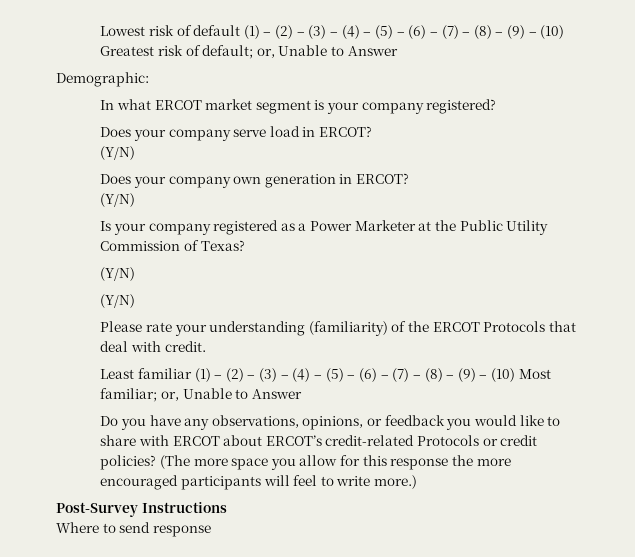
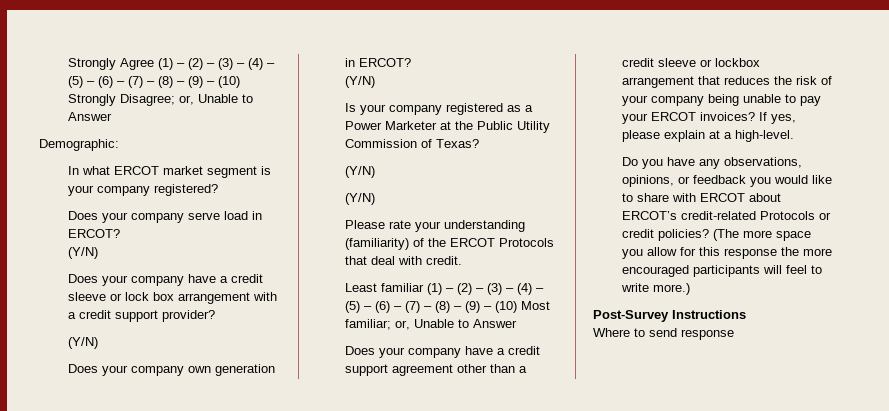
- Lowest risk of default (1) – (2) – (3) – (4) – (5) – (6) – (7) – (8) – (9) – (10) Greatest risk of default; or, Unable to Answer
+ Strongly Agree (1) – (2) – (3) – (4) – (5) – (6) – (7) – (8) – (9) – (10) Strongly Disagree; or, Unable to Answer
+ Does your company have a credit sleeve or lock box arrangement with a credit support provider?
+ (Y/N)
+ Does your company have a credit support agreement other than a credit sleeve or lockbox arrangement that reduces the risk of your company being unable to pay your ERCOT invoices? If yes, please explain at a high-level.

